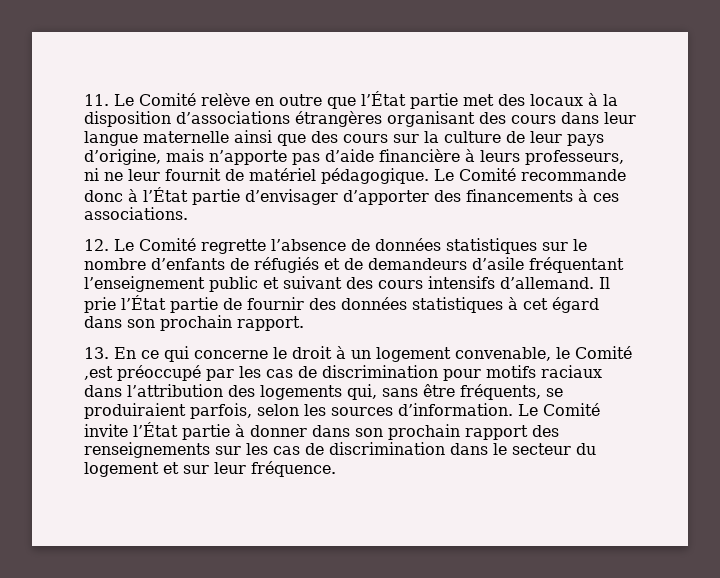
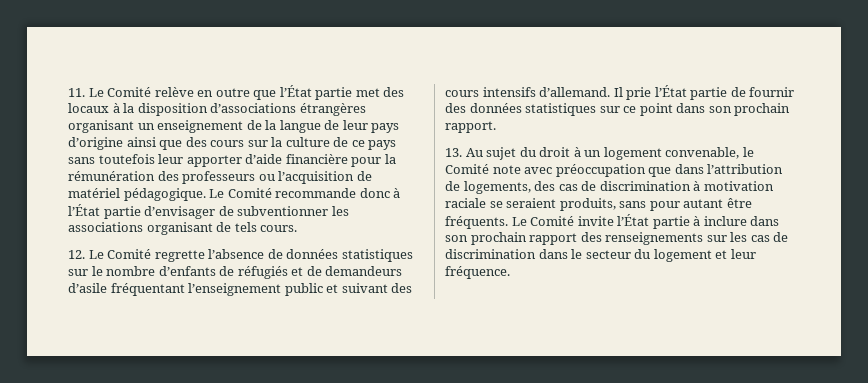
- 11. Le Comité relève en outre que l’État partie met des locaux à la disposition d’associations étrangères organisant des cours dans leur langue maternelle ainsi que des cours sur la culture de leur pays d’origine, mais n’apporte pas d’aide financière à leurs professeurs, ni ne leur fournit de matériel pédagogique.
+ 11. Le Comité relève en outre que l’État partie met des locaux à la disposition d’associations étrangères organisant un enseignement de la langue de leur pays d’origine ainsi que des cours sur la culture de ce pays sans toutefois leur apporter d’aide financière pour la rémunération des professeurs ou l’acquisition de matériel pédagogique.
- Le Comité recommande donc à l’État partie d’envisager d’apporter des financements à ces associations.
+ Le Comité recommande donc à l’État partie d’envisager de subventionner les associations organisant de tels cours.
- Il prie l’État partie de fournir des données statistiques à cet égard dans son prochain rapport.
+ Il prie l’État partie de fournir des données statistiques sur ce point dans son prochain rapport.
- 13. En ce qui concerne le droit à un logement convenable, le Comité ,est préoccupé par les cas de discrimination pour motifs raciaux dans l’attribution des logements qui, sans être fréquents, se produiraient parfois, selon les sources d’information.
+ 13. Au sujet du droit à un logement convenable, le Comité note avec préoccupation que dans l’attribution de logements, des cas de discrimination à motivation raciale se seraient produits, sans pour autant être fréquents.
- Le Comité invite l’État partie à donner dans son prochain rapport des renseignements sur les cas de discrimination dans le secteur du logement et sur leur fréquence.
+ Le Comité invite l’État partie à inclure dans son prochain rapport des renseignements sur les cas de discrimination dans le secteur du logement et leur fréquence.

